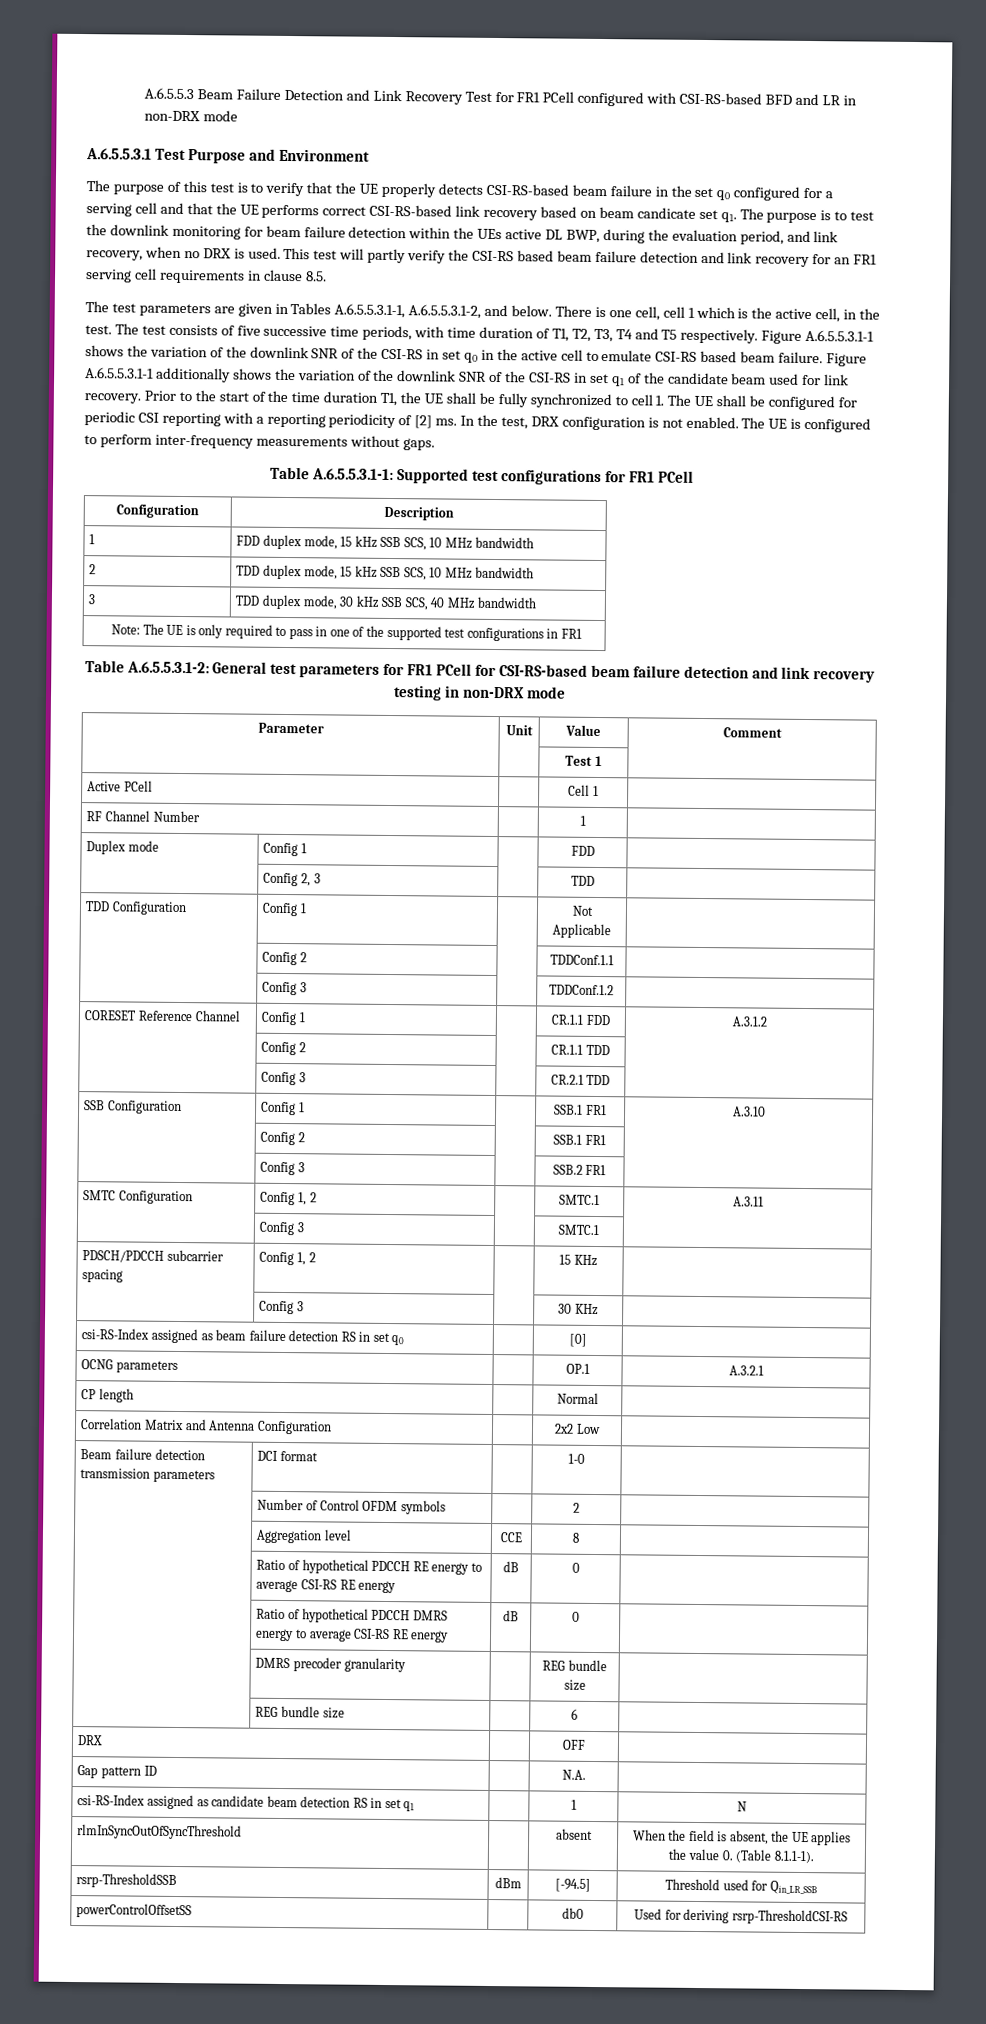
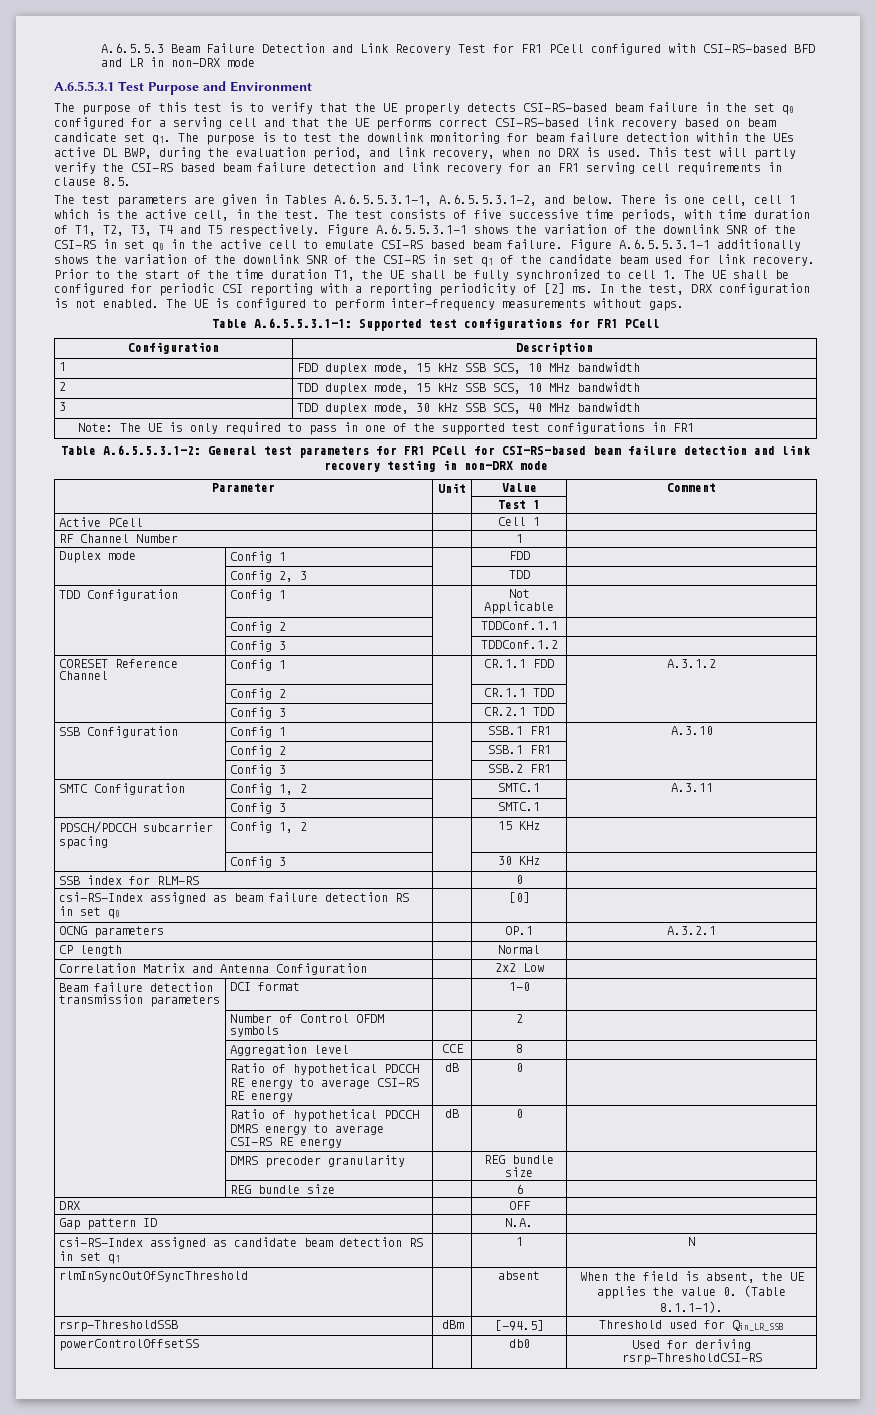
+ SSB index for RLM-RS | | 0 |

